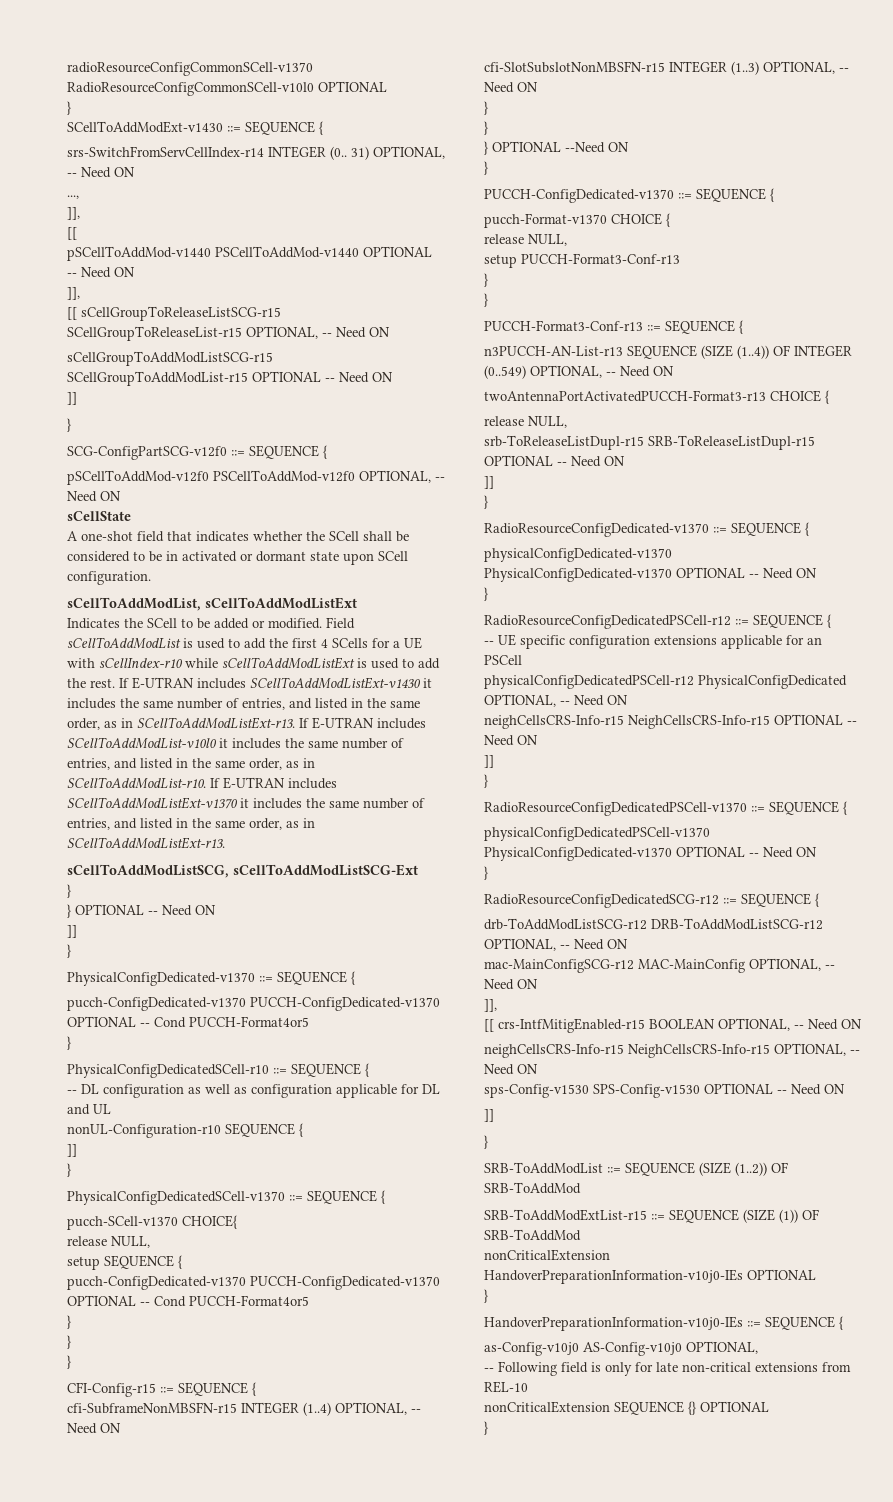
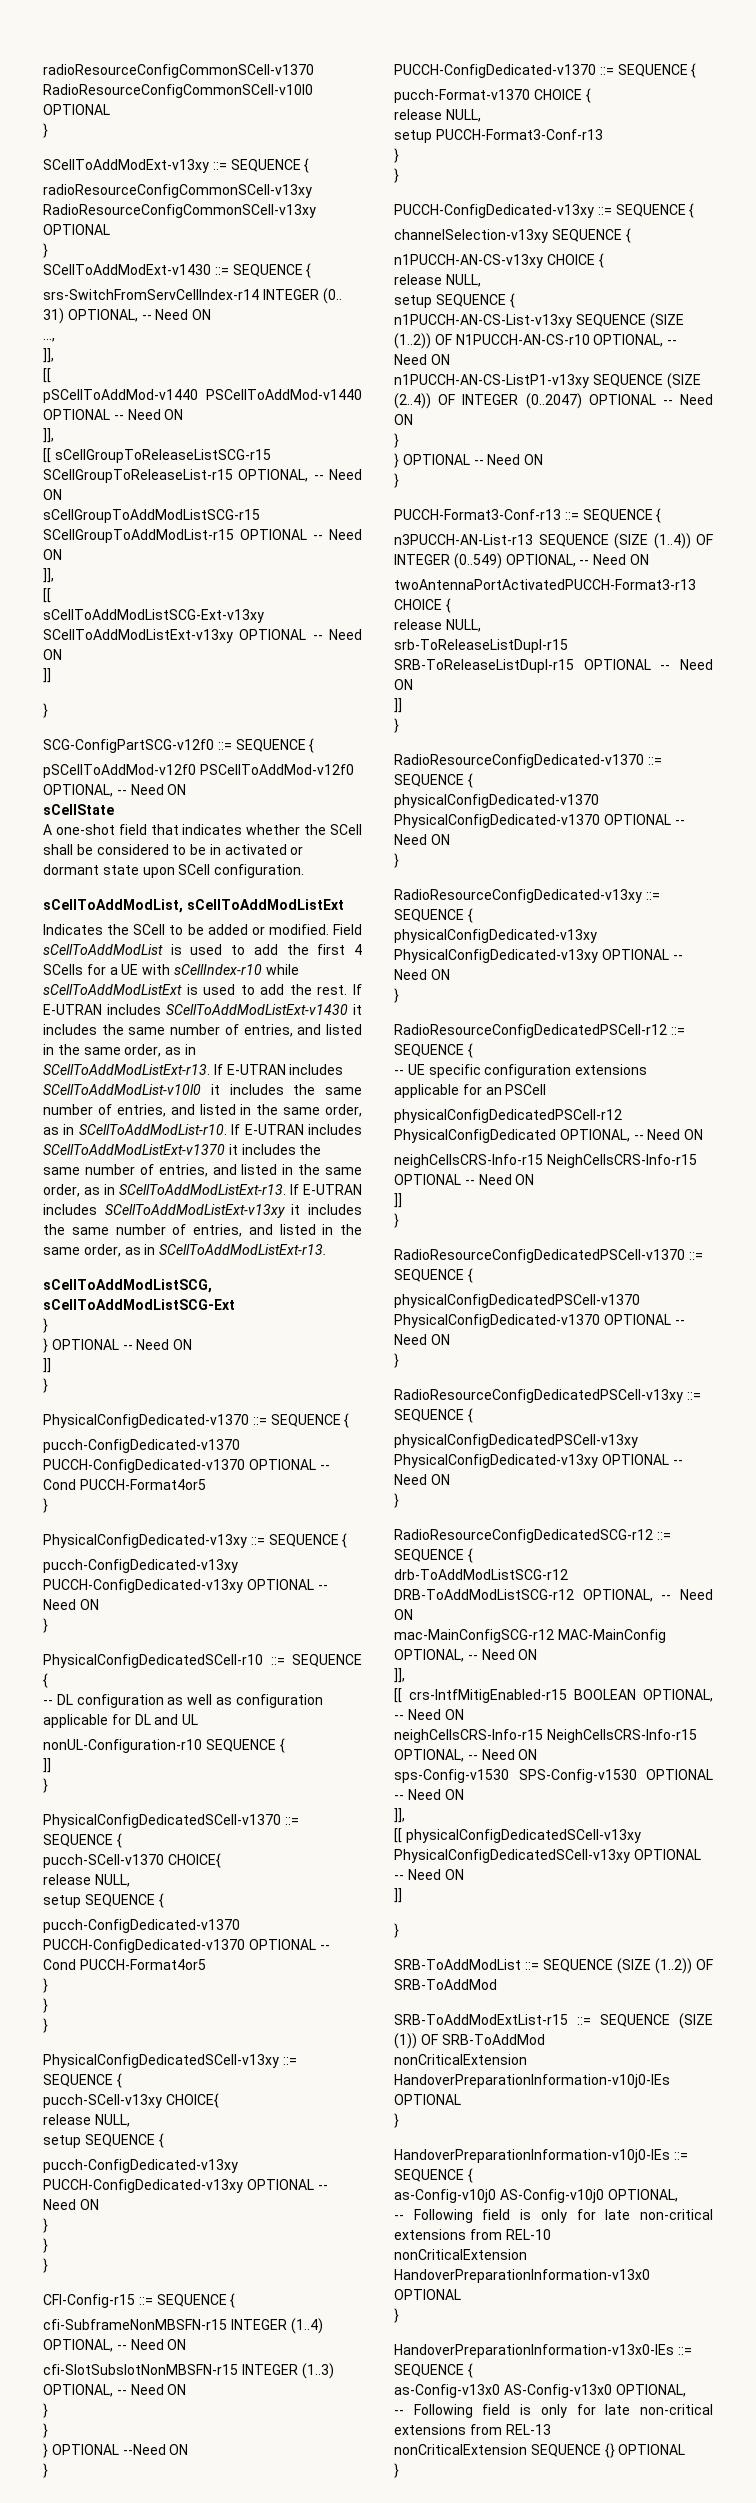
+ SCellToAddModExt-v13xy ::= SEQUENCE {
+ radioResourceConfigCommonSCell-v13xy RadioResourceConfigCommonSCell-v13xy OPTIONAL
+ }
  sCellGroupToAddModListSCG-r15 SCellGroupToAddModList-r15 OPTIONAL -- Need ON
+ ]],
+ [[
+ sCellToAddModListSCG-Ext-v13xy SCellToAddModListExt-v13xy OPTIONAL -- Need ON
+ If E-UTRAN includes SCellToAddModListExt-v13xy it includes the same number of entries, and listed in the same order, as in SCellToAddModListExt-r13.
+ PhysicalConfigDedicated-v13xy ::= SEQUENCE {
+ pucch-ConfigDedicated-v13xy PUCCH-ConfigDedicated-v13xy OPTIONAL -- Need ON
+ }
+ PhysicalConfigDedicatedSCell-v13xy ::= SEQUENCE {
+ pucch-SCell-v13xy CHOICE{
+ release NULL,
+ setup SEQUENCE {
+ pucch-ConfigDedicated-v13xy PUCCH-ConfigDedicated-v13xy OPTIONAL -- Need ON
+ }
+ }
+ }
+ PUCCH-ConfigDedicated-v13xy ::= SEQUENCE {
+ channelSelection-v13xy SEQUENCE {
+ n1PUCCH-AN-CS-v13xy CHOICE {
+ release NULL,
+ setup SEQUENCE {
+ n1PUCCH-AN-CS-List-v13xy SEQUENCE (SIZE (1..2)) OF N1PUCCH-AN-CS-r10 OPTIONAL, -- Need ON
+ n1PUCCH-AN-CS-ListP1-v13xy SEQUENCE (SIZE (2..4)) OF INTEGER (0..2047) OPTIONAL -- Need ON
+ }
+ } OPTIONAL -- Need ON
+ }
+ RadioResourceConfigDedicated-v13xy ::= SEQUENCE {
+ physicalConfigDedicated-v13xy PhysicalConfigDedicated-v13xy OPTIONAL -- Need ON
+ }
+ RadioResourceConfigDedicatedPSCell-v13xy ::= SEQUENCE {
+ physicalConfigDedicatedPSCell-v13xy PhysicalConfigDedicated-v13xy OPTIONAL -- Need ON
+ }
  sps-Config-v1530 SPS-Config-v1530 OPTIONAL -- Need ON
+ ]],
+ [[ physicalConfigDedicatedSCell-v13xy PhysicalConfigDedicatedSCell-v13xy OPTIONAL -- Need ON
+ nonCriticalExtension HandoverPreparationInformation-v13x0 OPTIONAL
+ }
+ HandoverPreparationInformation-v13x0-IEs ::= SEQUENCE {
+ as-Config-v13x0 AS-Config-v13x0 OPTIONAL,
+ -- Following field is only for late non-critical extensions from REL-13

